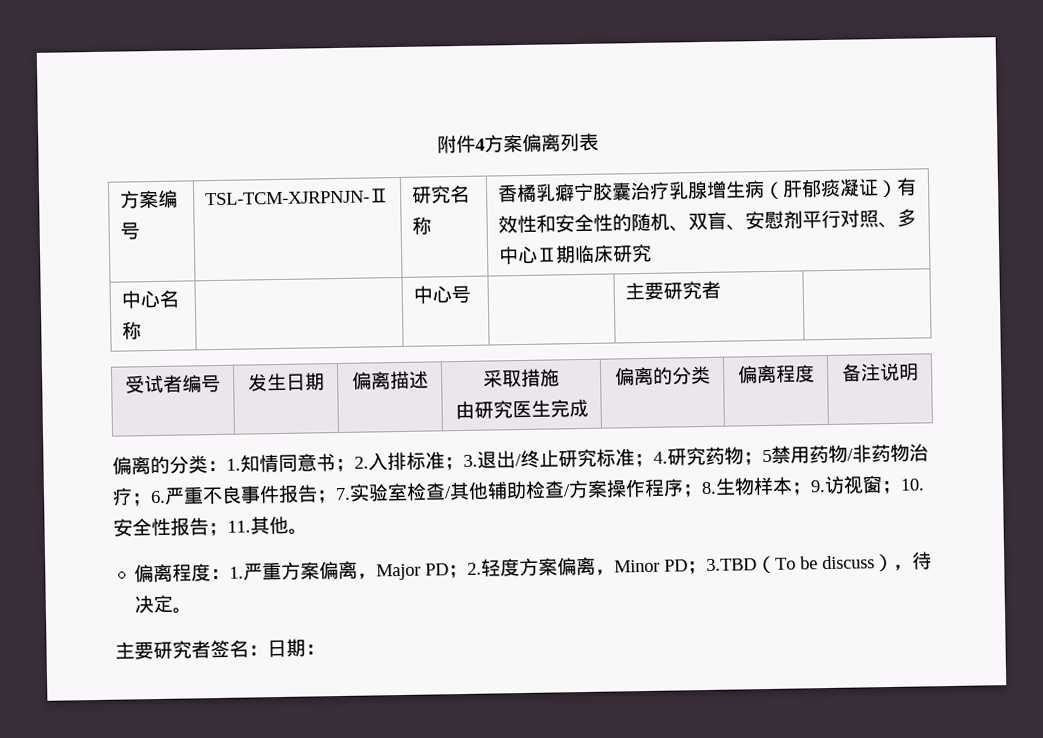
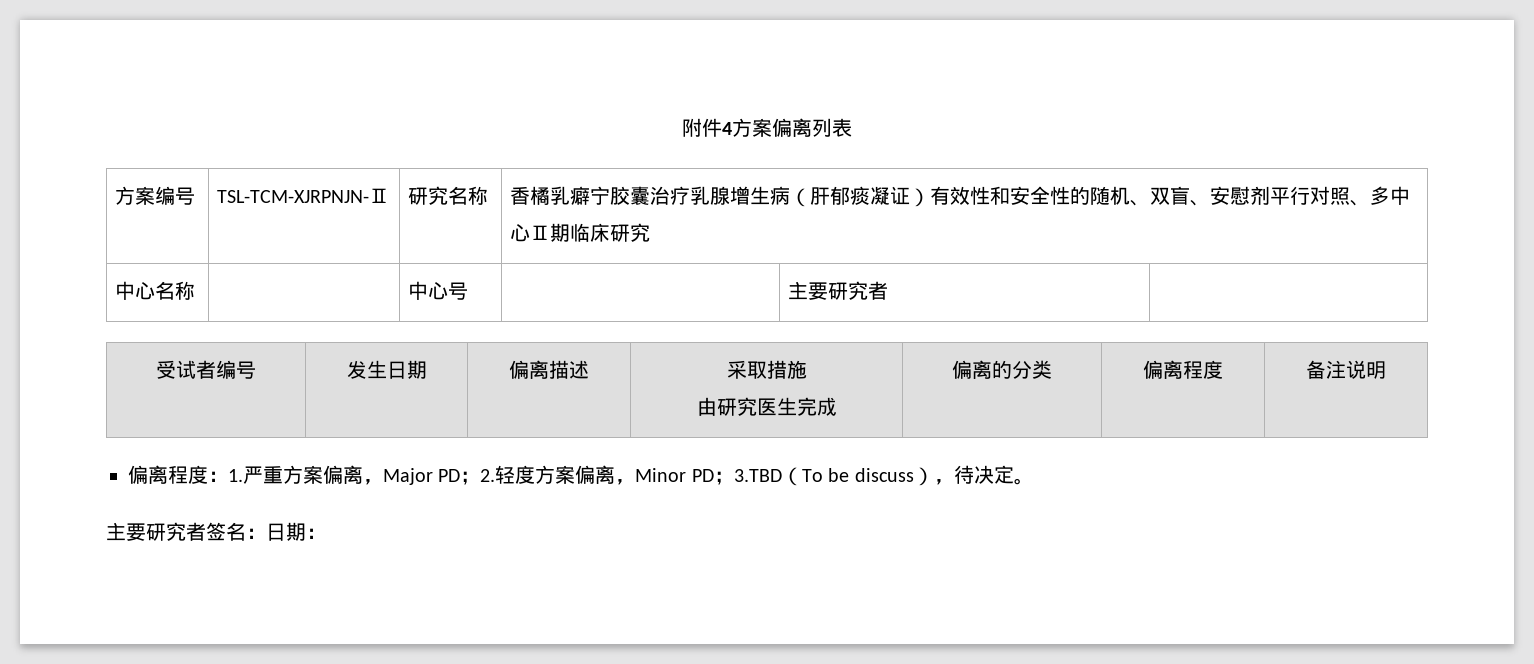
- 偏离的分类：1.知情同意书；2.入排标准；3.退出/终止研究标准；4.研究药物；5禁用药物/非药物治疗；6.严重不良事件报告；7.实验室检查/其他辅助检查/方案操作程序；8.生物样本；9.访视窗；10.安全性报告；11.其他。

